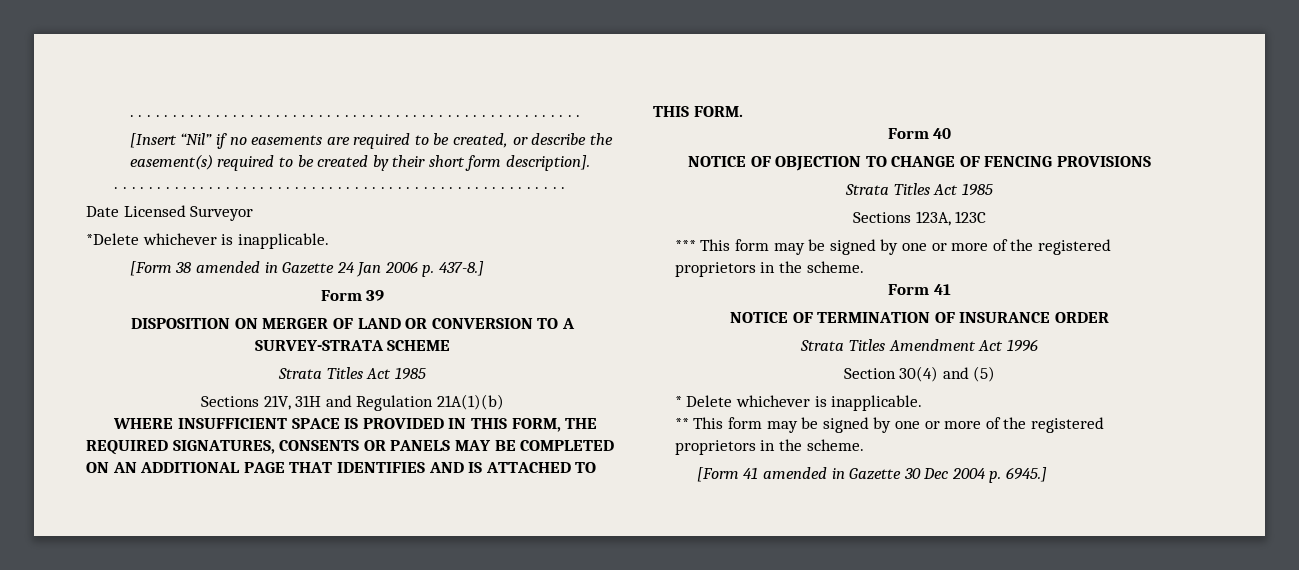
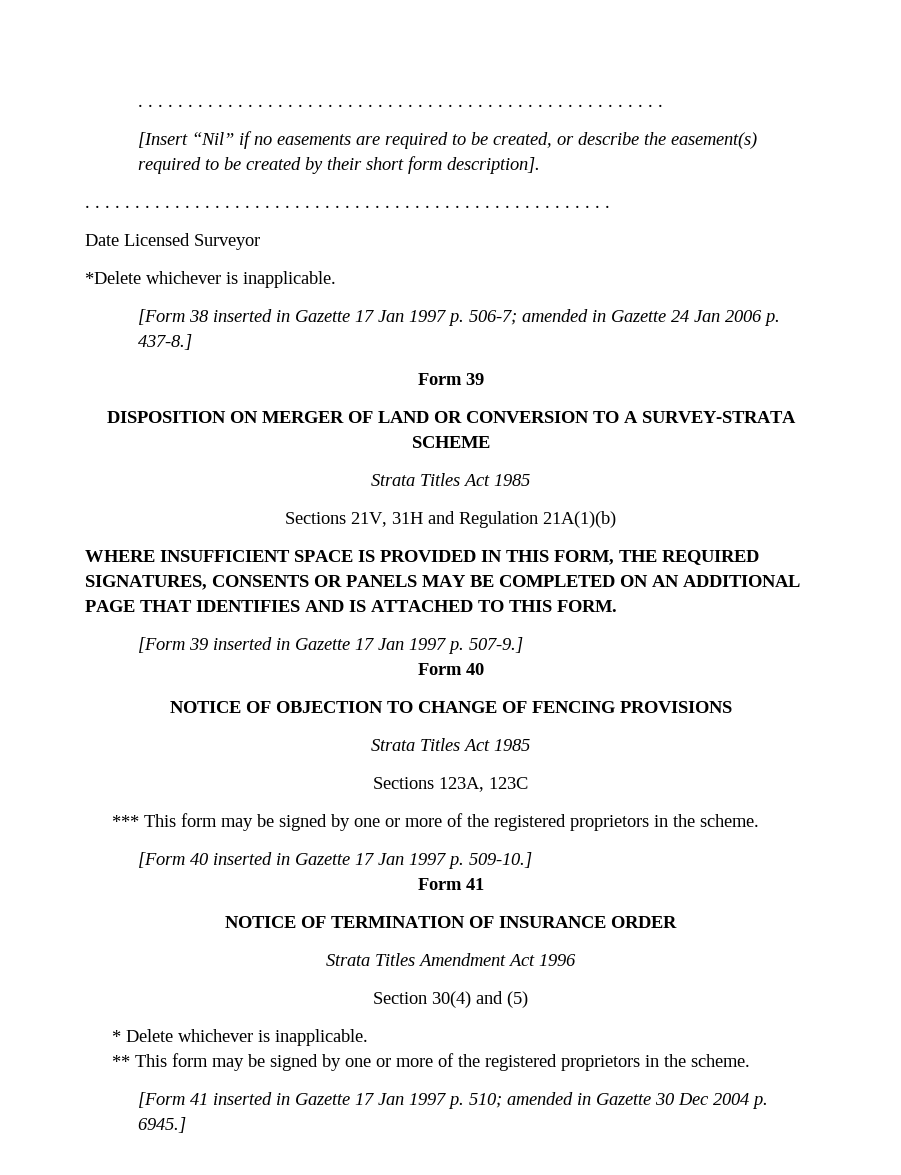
- [Form 38 amended in Gazette 24 Jan 2006 p. 437-8.]
+ [Form 38 inserted in Gazette 17 Jan 1997 p. 506-7; amended in Gazette 24 Jan 2006 p. 437-8.]
+ [Form 39 inserted in Gazette 17 Jan 1997 p. 507-9.]
+ [Form 40 inserted in Gazette 17 Jan 1997 p. 509-10.]
- [Form 41 amended in Gazette 30 Dec 2004 p. 6945.]
+ [Form 41 inserted in Gazette 17 Jan 1997 p. 510; amended in Gazette 30 Dec 2004 p. 6945.]

